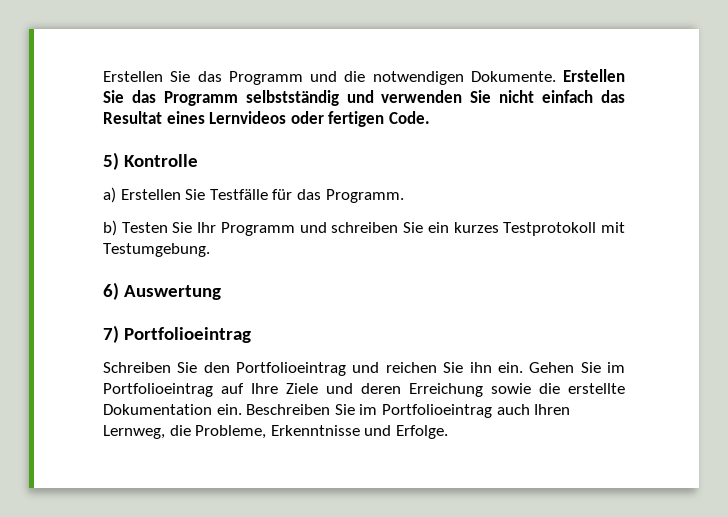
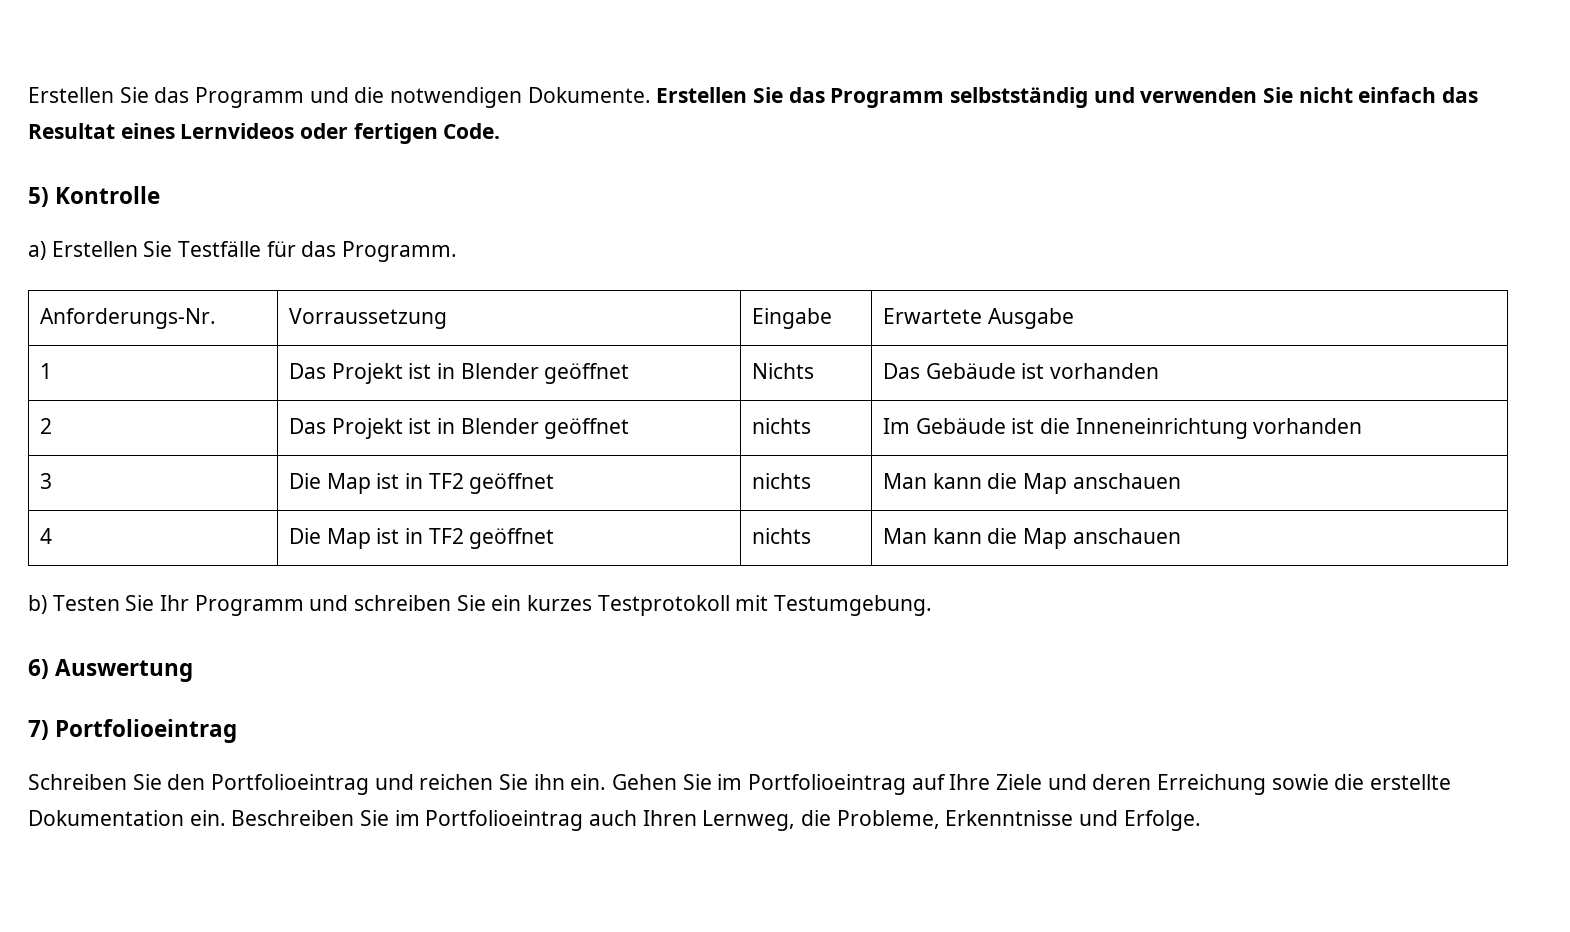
+ Anforderungs-Nr. | Vorraussetzung | Eingabe | Erwartete Ausgabe
+ 1 | Das Projekt ist in Blender geöffnet | Nichts | Das Gebäude ist vorhanden
+ 2 | Das Projekt ist in Blender geöffnet | nichts | Im Gebäude ist die Inneneinrichtung vorhanden
+ 3 | Die Map ist in TF2 geöffnet | nichts | Man kann die Map anschauen
+ 4 | Die Map ist in TF2 geöffnet | nichts | Man kann die Map anschauen

